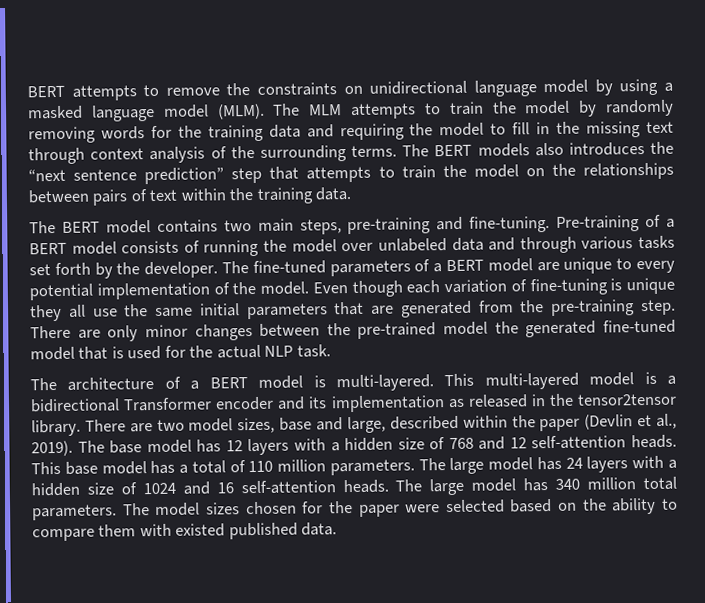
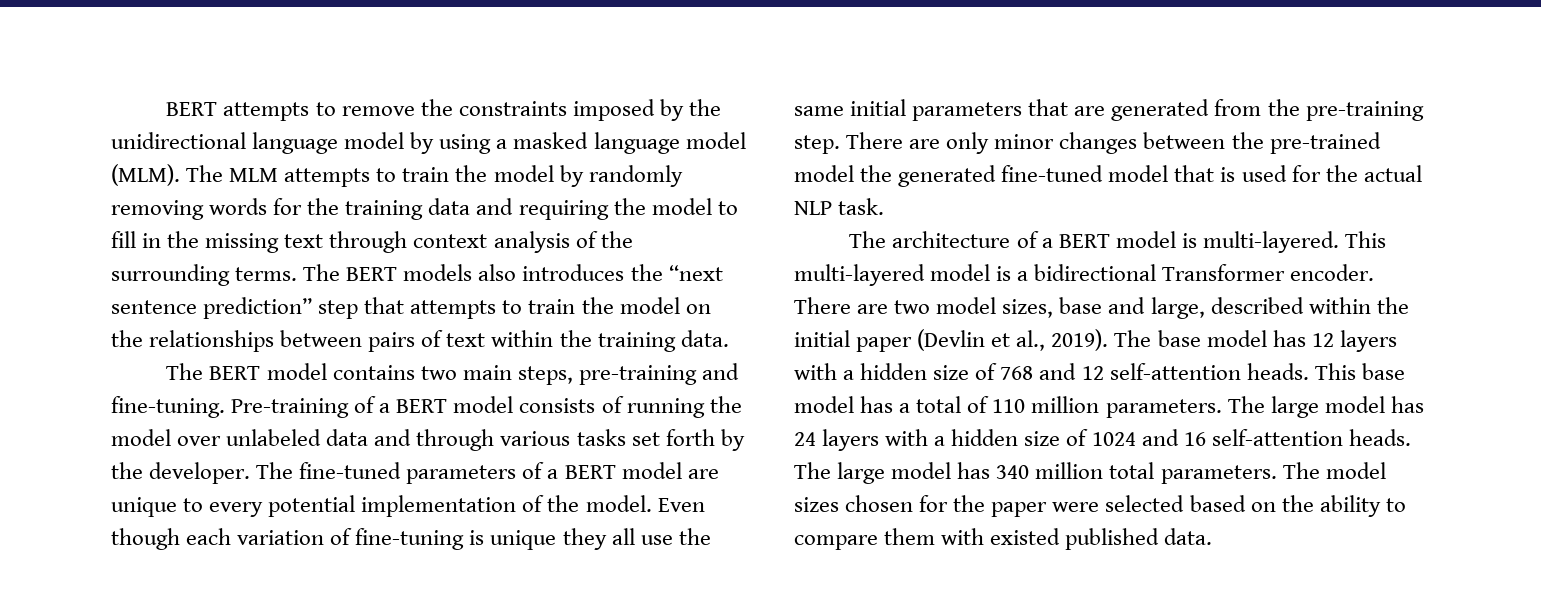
- BERT attempts to remove the constraints on unidirectional language model by using a masked language model (MLM).
+ BERT attempts to remove the constraints imposed by the unidirectional language model by using a masked language model (MLM).
- This multi-layered model is a bidirectional Transformer encoder and its implementation as released in the tensor2tensor library.
+ This multi-layered model is a bidirectional Transformer encoder.
- There are two model sizes, base and large, described within the paper (Devlin et al., 2019).
+ There are two model sizes, base and large, described within the initial paper (Devlin et al., 2019).

